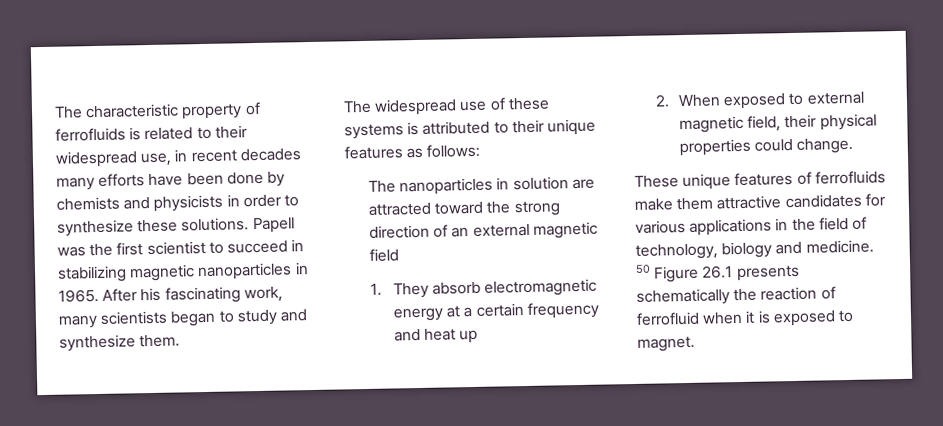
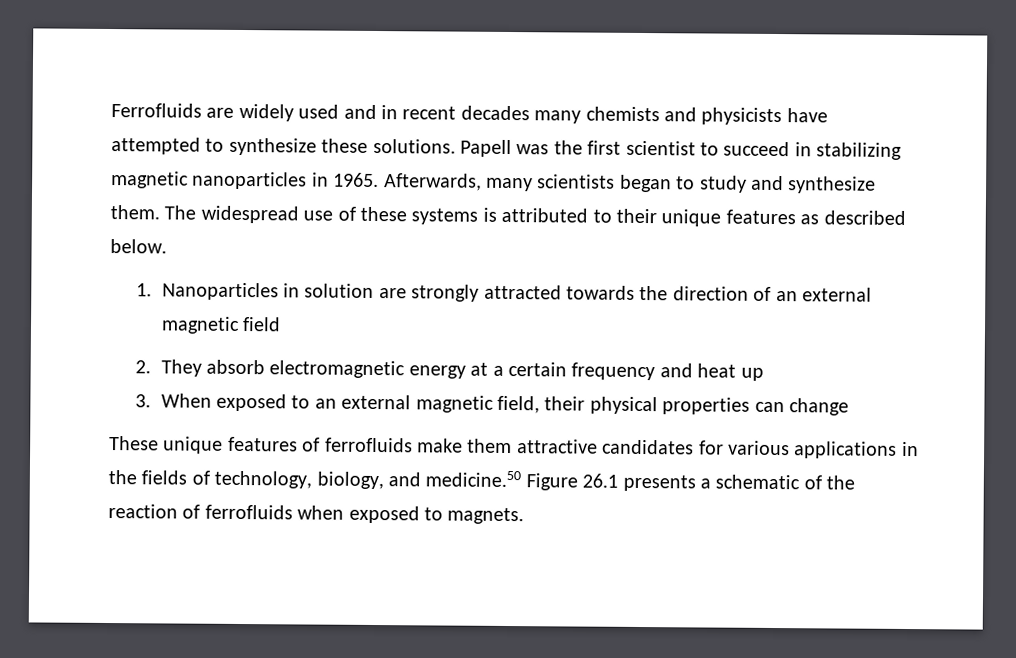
- The characteristic property of ferrofluids is related to their widespread use, in recent decades many efforts have been done by chemists and physicists in order to synthesize these solutions.
+ Ferrofluids are widely used and in recent decades many chemists and physicists have attempted to synthesize these solutions.
- After his fascinating work, many scientists began to study and synthesize them.
- The widespread use of these systems is attributed to their unique features as follows:
- The nanoparticles in solution are attracted toward the strong direction of an external magnetic field
+ Afterwards, many scientists began to study and synthesize them. The widespread use of these systems is attributed to their unique features as described below.
+ 1. Nanoparticles in solution are strongly attracted towards the direction of an external magnetic field
- 1. They absorb electromagnetic energy at a certain frequency and heat up
+ 2. They absorb electromagnetic energy at a certain frequency and heat up
- 2. When exposed to external magnetic field, their physical properties could change.
+ 3. When exposed to an external magnetic field, their physical properties can change
- These unique features of ferrofluids make them attractive candidates for various applications in the field of technology, biology and medicine. 50 Figure 26.1 presents schematically the reaction of ferrofluid when it is exposed to magnet.
+ These unique features of ferrofluids make them attractive candidates for various applications in the fields of technology, biology, and medicine.50 Figure 26.1 presents a schematic of the reaction of ferrofluids when exposed to magnets.

